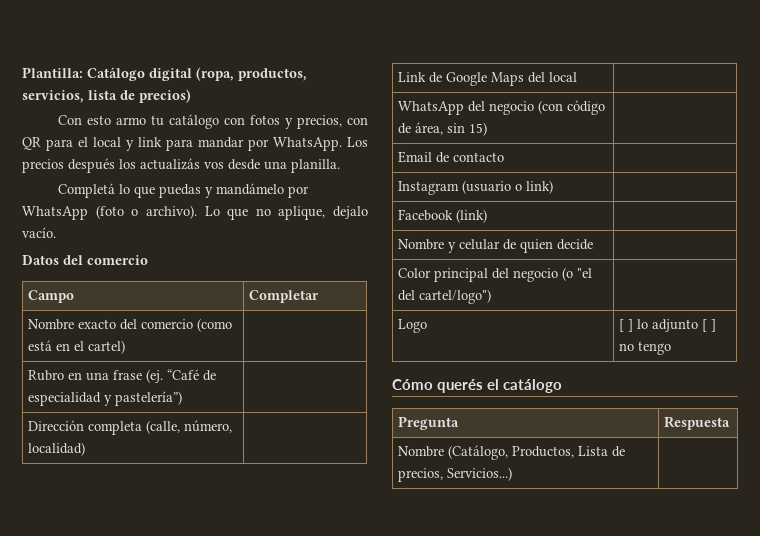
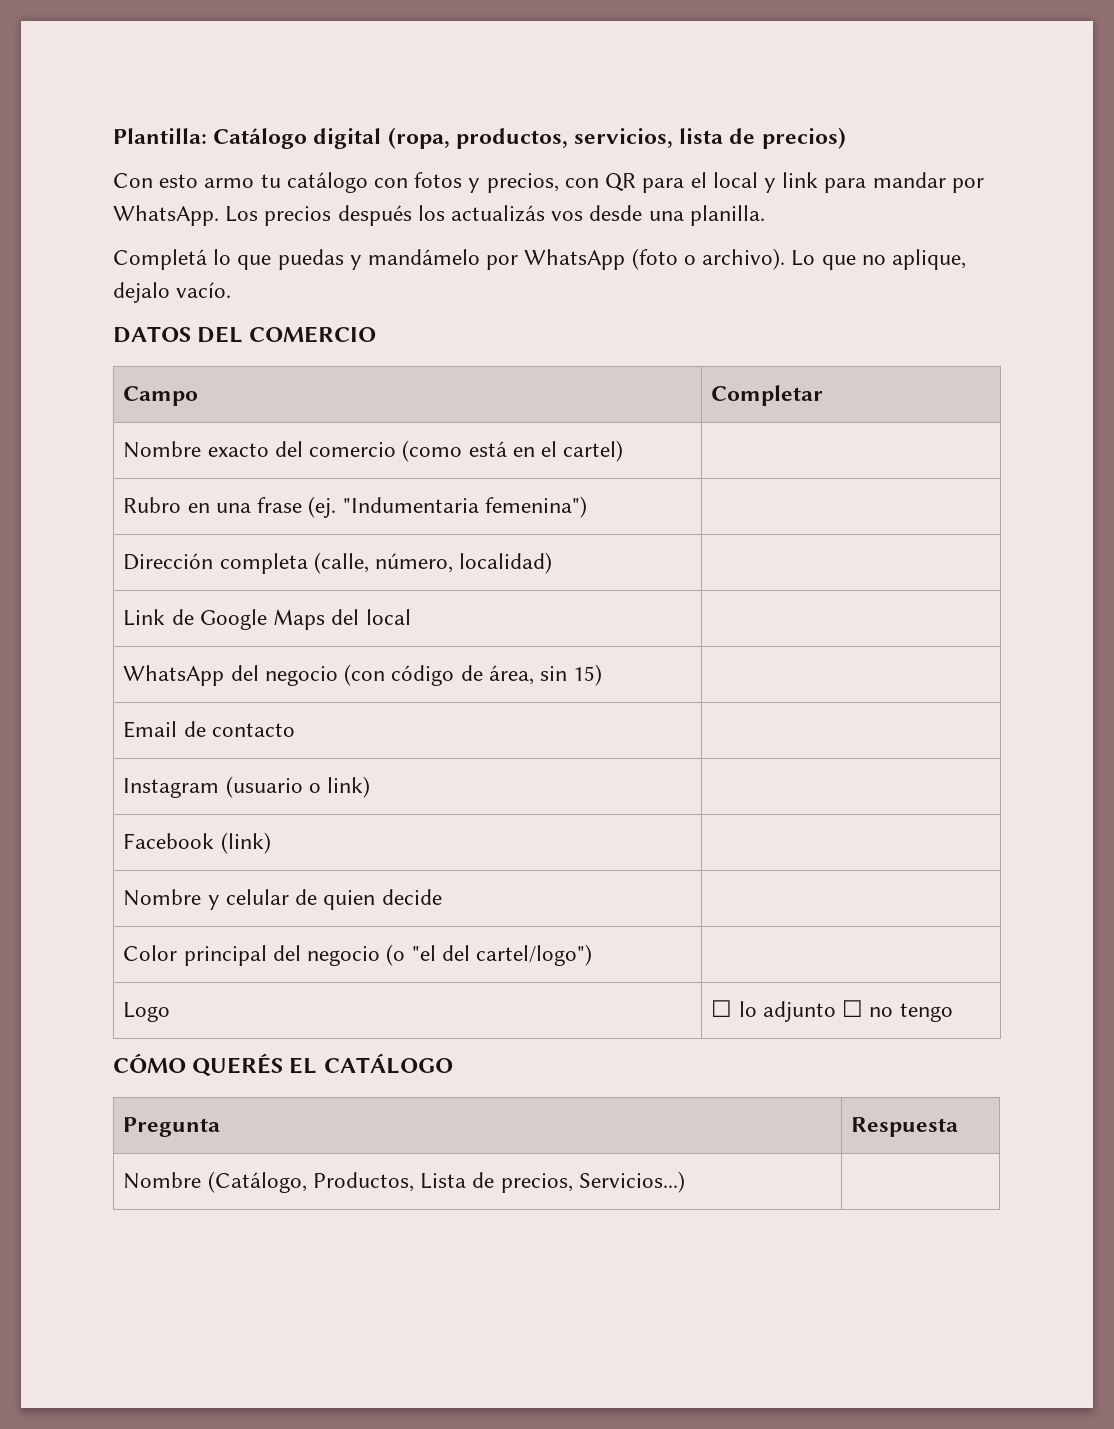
- Datos del comercio
+ DATOS DEL COMERCIO
- Rubro en una frase (ej. “Café de especialidad y pastelería”) |
+ Rubro en una frase (ej. "Indumentaria femenina") |
- Logo | [ ] lo adjunto [ ] no tengo
- Cómo querés el catálogo
+ Logo | ☐ lo adjunto ☐ no tengo
+ CÓMO QUERÉS EL CATÁLOGO

